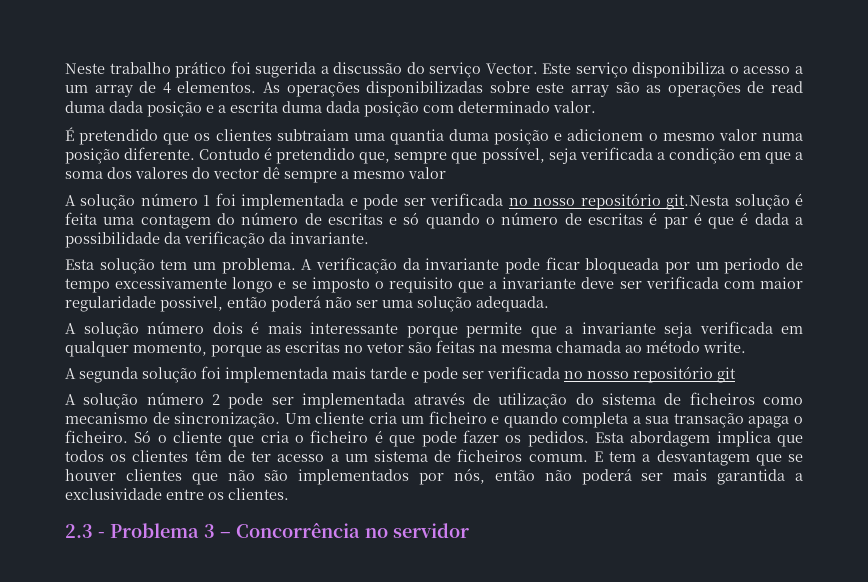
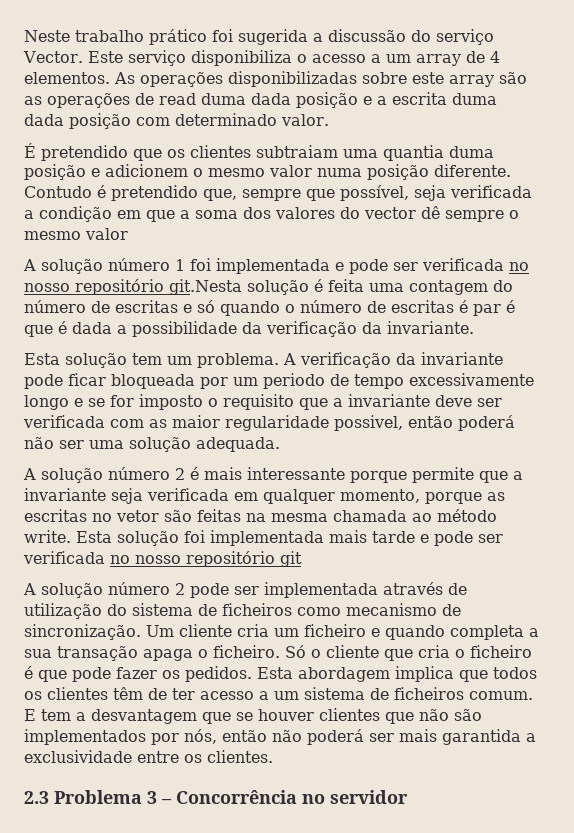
- Contudo é pretendido que, sempre que possível, seja verificada a condição em que a soma dos valores do vector dê sempre a mesmo valor
+ Contudo é pretendido que, sempre que possível, seja verificada a condição em que a soma dos valores do vector dê sempre o mesmo valor
- A verificação da invariante pode ficar bloqueada por um periodo de tempo excessivamente longo e se imposto o requisito que a invariante deve ser verificada com maior regularidade possivel, então poderá não ser uma solução adequada.
+ A verificação da invariante pode ficar bloqueada por um periodo de tempo excessivamente longo e se for imposto o requisito que a invariante deve ser verificada com as maior regularidade possivel, então poderá não ser uma solução adequada.
- A solução número dois é mais interessante porque permite que a invariante seja verificada em qualquer momento, porque as escritas no vetor são feitas na mesma chamada ao método write.
- A segunda solução foi implementada mais tarde e pode ser verificada no nosso repositório git
+ A solução número 2 é mais interessante porque permite que a invariante seja verificada em qualquer momento, porque as escritas no vetor são feitas na mesma chamada ao método write. Esta solução foi implementada mais tarde e pode ser verificada no nosso repositório git
- 2.3 - Problema 3 – Concorrência no servidor
+ 2.3 Problema 3 – Concorrência no servidor

